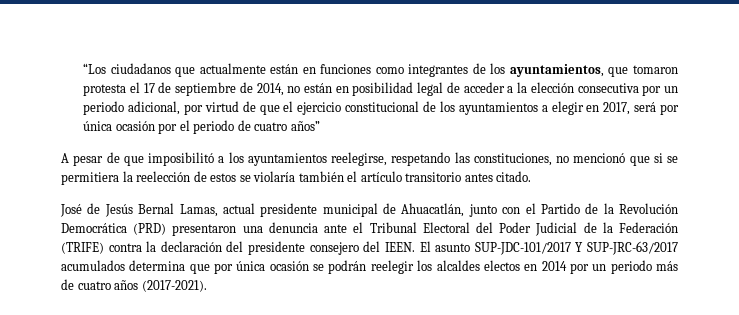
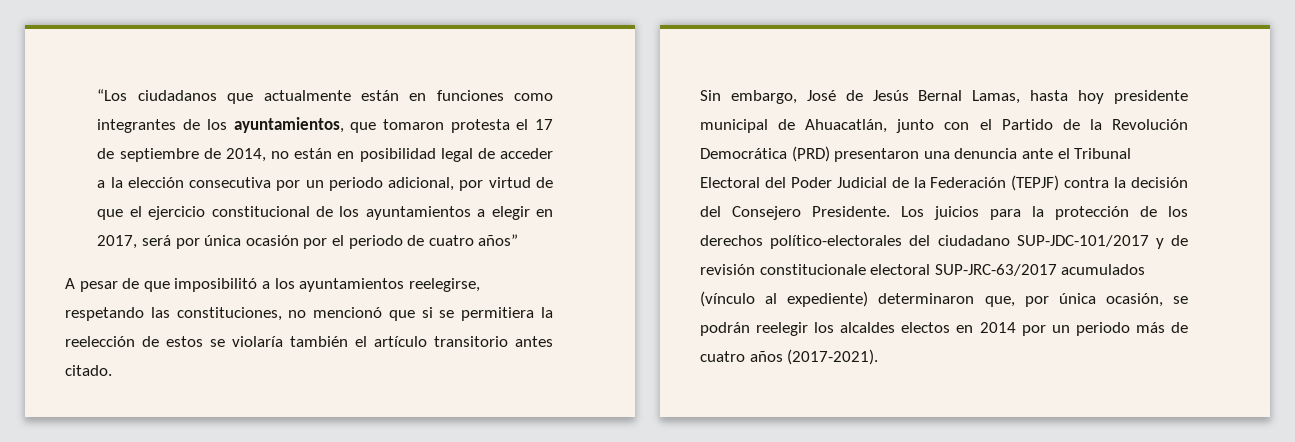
- José de Jesús Bernal Lamas, actual presidente municipal de Ahuacatlán, junto con el Partido de la Revolución Democrática (PRD) presentaron una denuncia ante el Tribunal Electoral del Poder Judicial de la Federación (TRIFE) contra la declaración del presidente consejero del IEEN. El asunto SUP-JDC-101/2017 Y SUP-JRC-63/2017 acumulados determina que por única ocasión se podrán reelegir los alcaldes electos en 2014 por un periodo más de cuatro años (2017-2021).
+ Sin embargo, José de Jesús Bernal Lamas, hasta hoy presidente municipal de Ahuacatlán, junto con el Partido de la Revolución Democrática (PRD) presentaron una denuncia ante el Tribunal Electoral del Poder Judicial de la Federación (TEPJF) contra la decisión del Consejero Presidente. Los juicios para la protección de los derechos político-electorales del ciudadano SUP-JDC-101/2017 y de revisión constitucionale electoral SUP-JRC-63/2017 acumulados (vínculo al expediente) determinaron que, por única ocasión, se podrán reelegir los alcaldes electos en 2014 por un periodo más de cuatro años (2017-2021).

